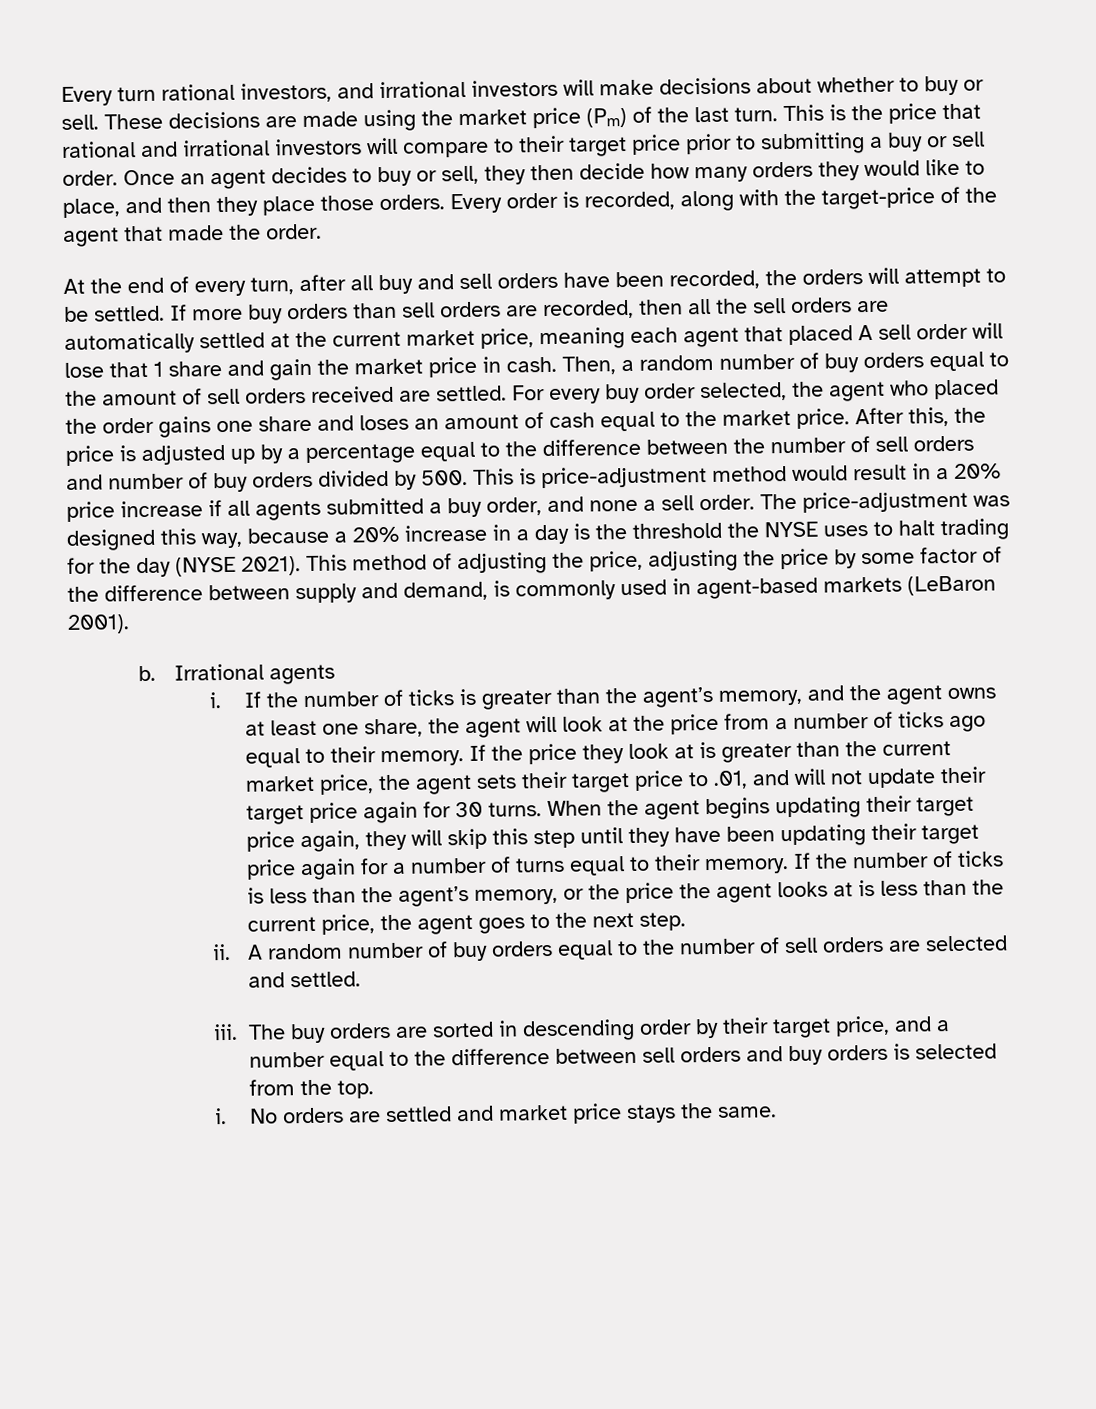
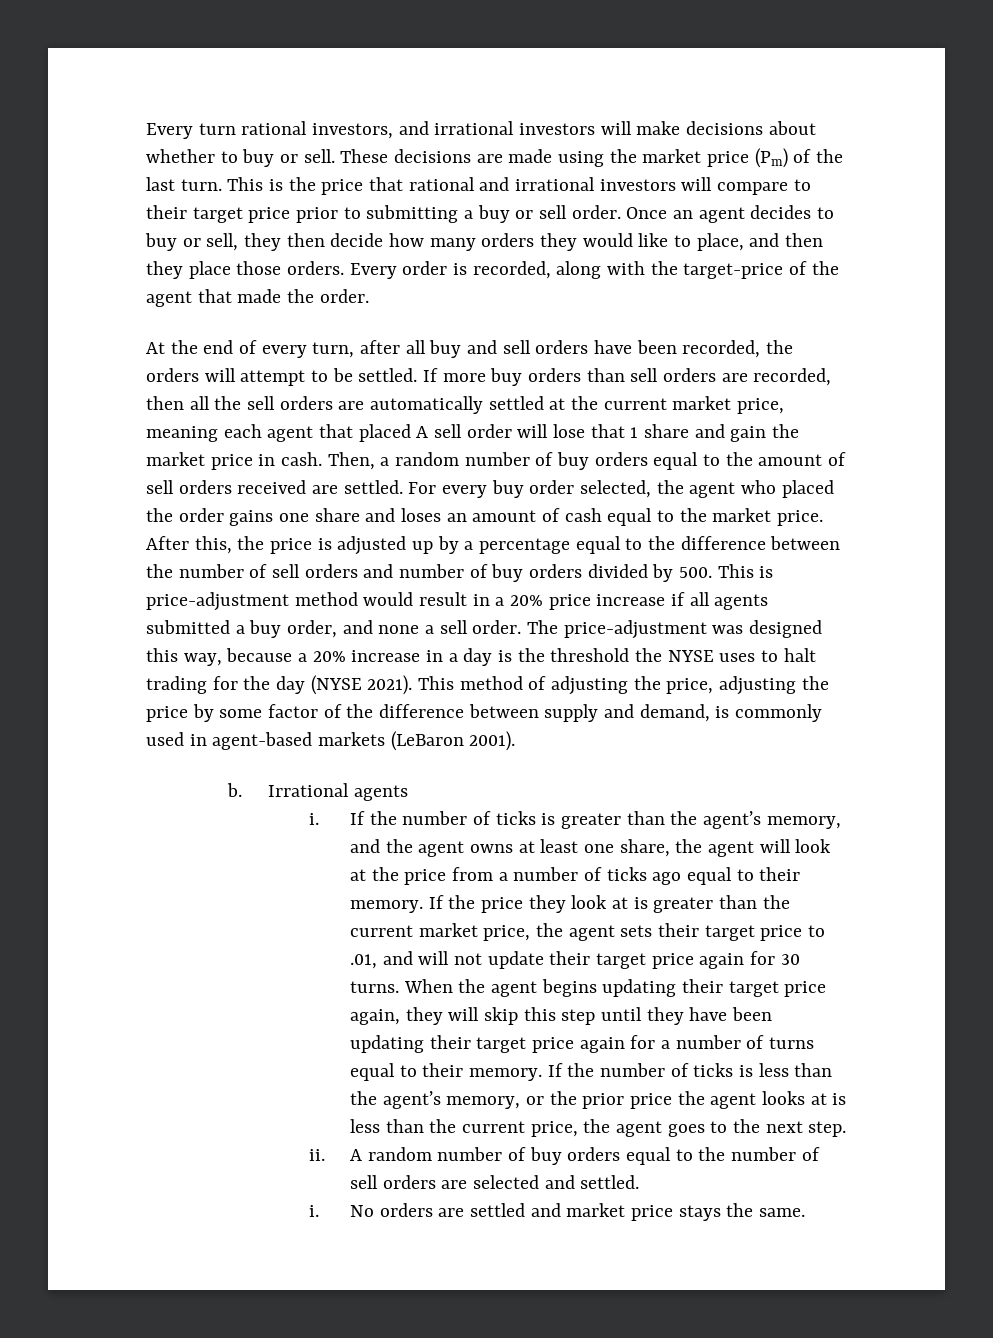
- If the number of ticks is less than the agent’s memory, or the price the agent looks at is less than the current price, the agent goes to the next step.
+ If the number of ticks is less than the agent’s memory, or the prior price the agent looks at is less than the current price, the agent goes to the next step.
- iii. The buy orders are sorted in descending order by their target price, and a number equal to the difference between sell orders and buy orders is selected from the top.

